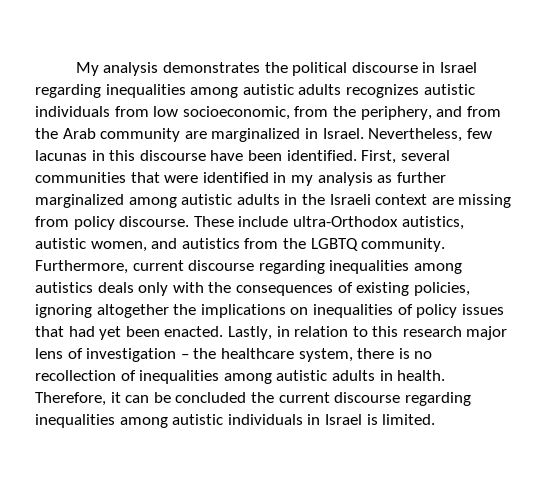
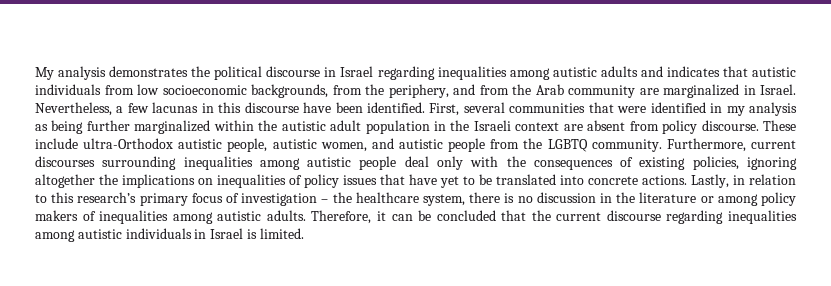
- My analysis demonstrates the political discourse in Israel regarding inequalities among autistic adults recognizes autistic individuals from low socioeconomic, from the periphery, and from the Arab community are marginalized in Israel.
+ My analysis demonstrates the political discourse in Israel regarding inequalities among autistic adults and indicates that autistic individuals from low socioeconomic backgrounds, from the periphery, and from the Arab community are marginalized in Israel.
- Nevertheless, few lacunas in this discourse have been identified.
+ Nevertheless, a few lacunas in this discourse have been identified.
- First, several communities that were identified in my analysis as further marginalized among autistic adults in the Israeli context are missing from policy discourse.
+ First, several communities that were identified in my analysis as being further marginalized within the autistic adult population in the Israeli context are absent from policy discourse.
- These include ultra-Orthodox autistics, autistic women, and autistics from the LGBTQ community.
+ These include ultra-Orthodox autistic people, autistic women, and autistic people from the LGBTQ community.
- Furthermore, current discourse regarding inequalities among autistics deals only with the consequences of existing policies, ignoring altogether the implications on inequalities of policy issues that had yet been enacted.
+ Furthermore, current discourses surrounding inequalities among autistic people deal only with the consequences of existing policies, ignoring altogether the implications on inequalities of policy issues that have yet to be translated into concrete actions.
- Lastly, in relation to this research major lens of investigation – the healthcare system, there is no recollection of inequalities among autistic adults in health.
+ Lastly, in relation to this research’s primary focus of investigation – the healthcare system, there is no discussion in the literature or among policy makers of inequalities among autistic adults.
- Therefore, it can be concluded the current discourse regarding inequalities among autistic individuals in Israel is limited.
+ Therefore, it can be concluded that the current discourse regarding inequalities among autistic individuals in Israel is limited.

